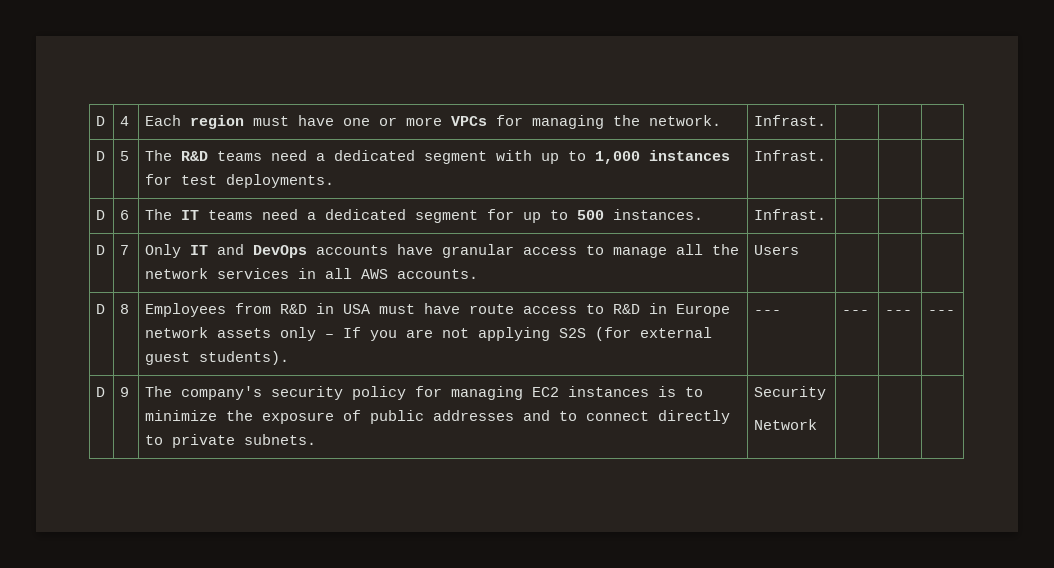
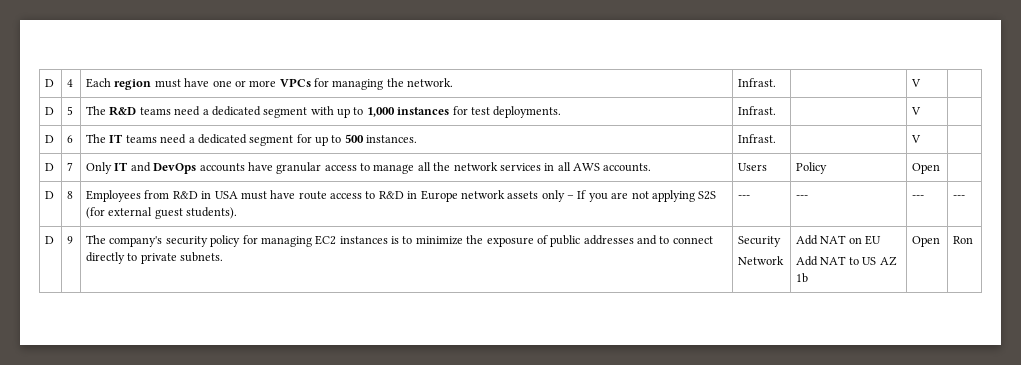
- D | 4 | Each region must have one or more VPCs for managing the network. | Infrast. | | |
+ D | 4 | Each region must have one or more VPCs for managing the network. | Infrast. | | V |
- D | 5 | The R&D teams need a dedicated segment with up to 1,000 instances for test deployments. | Infrast. | | |
+ D | 5 | The R&D teams need a dedicated segment with up to 1,000 instances for test deployments. | Infrast. | | V |
- D | 6 | The IT teams need a dedicated segment for up to 500 instances. | Infrast. | | |
+ D | 6 | The IT teams need a dedicated segment for up to 500 instances. | Infrast. | | V |
- D | 7 | Only IT and DevOps accounts have granular access to manage all the network services in all AWS accounts. | Users | | |
+ D | 7 | Only IT and DevOps accounts have granular access to manage all the network services in all AWS accounts. | Users | Policy | Open |
  D | 9 | The company's security policy for managing EC2 instances is to minimize the exposure of public addresses and to connect directly to private subnets. | Security
- Network | | |
+ Network | Add NAT on EU
+ Add NAT to US AZ 1b | Open | Ron

